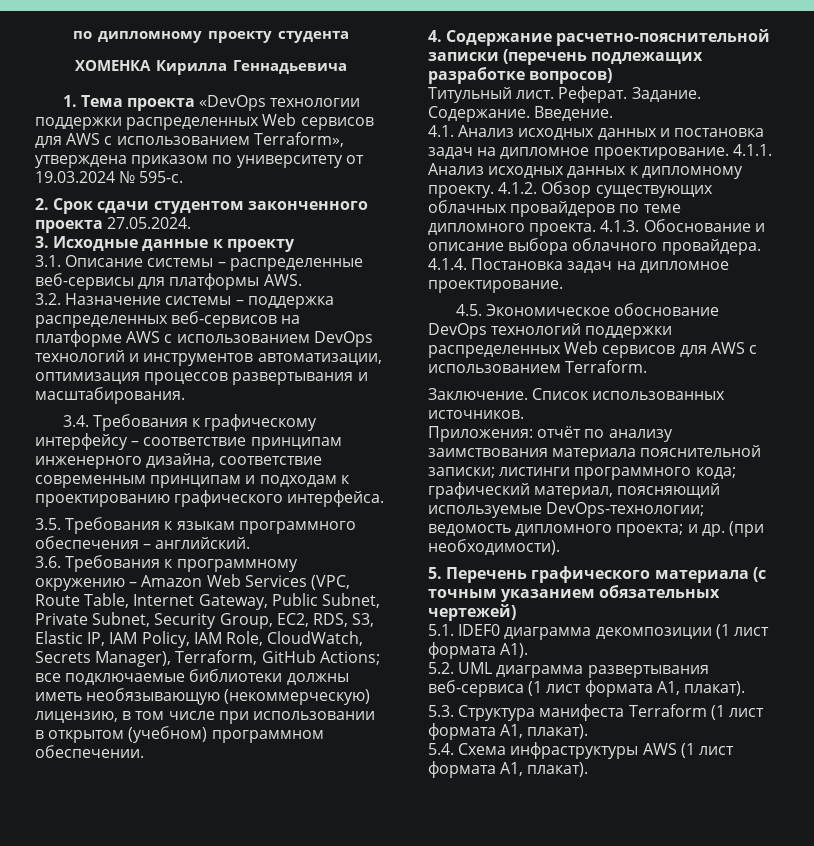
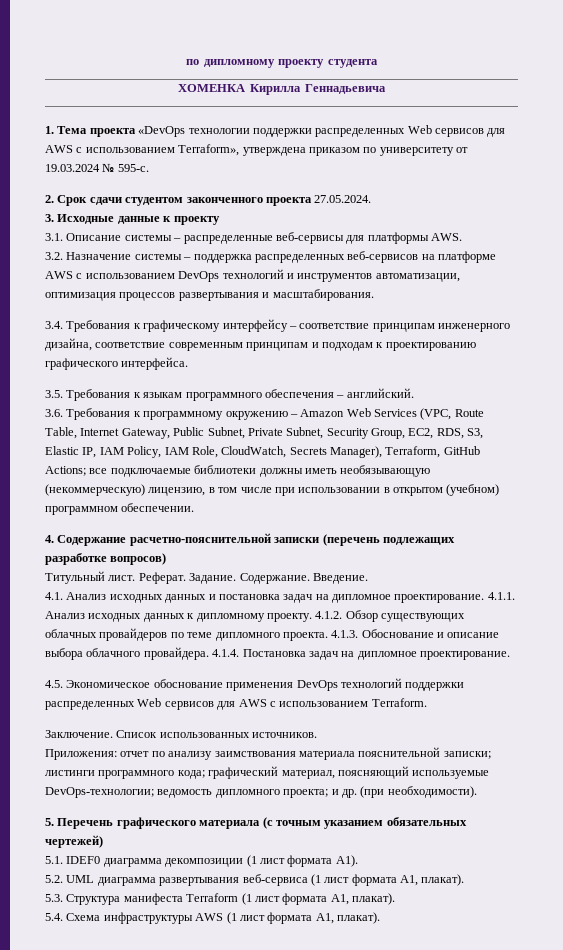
- 4.5. Экономическое обоснование DevOps технологий поддержки распределенных Web сервисов для AWS с использованием Terraform.
+ 4.5. Экономическое обоснование применения DevOps технологий поддержки распределенных Web сервисов для AWS с использованием Terraform.
- Приложения: отчёт по анализу заимствования материала пояснительной записки; листинги программного кода; графический материал, поясняющий используемые DevOps-технологии; ведомость дипломного проекта; и др. (при необходимости).
+ Приложения: отчет по анализу заимствования материала пояснительной записки; листинги программного кода; графический материал, поясняющий используемые DevOps-технологии; ведомость дипломного проекта; и др. (при необходимости).

